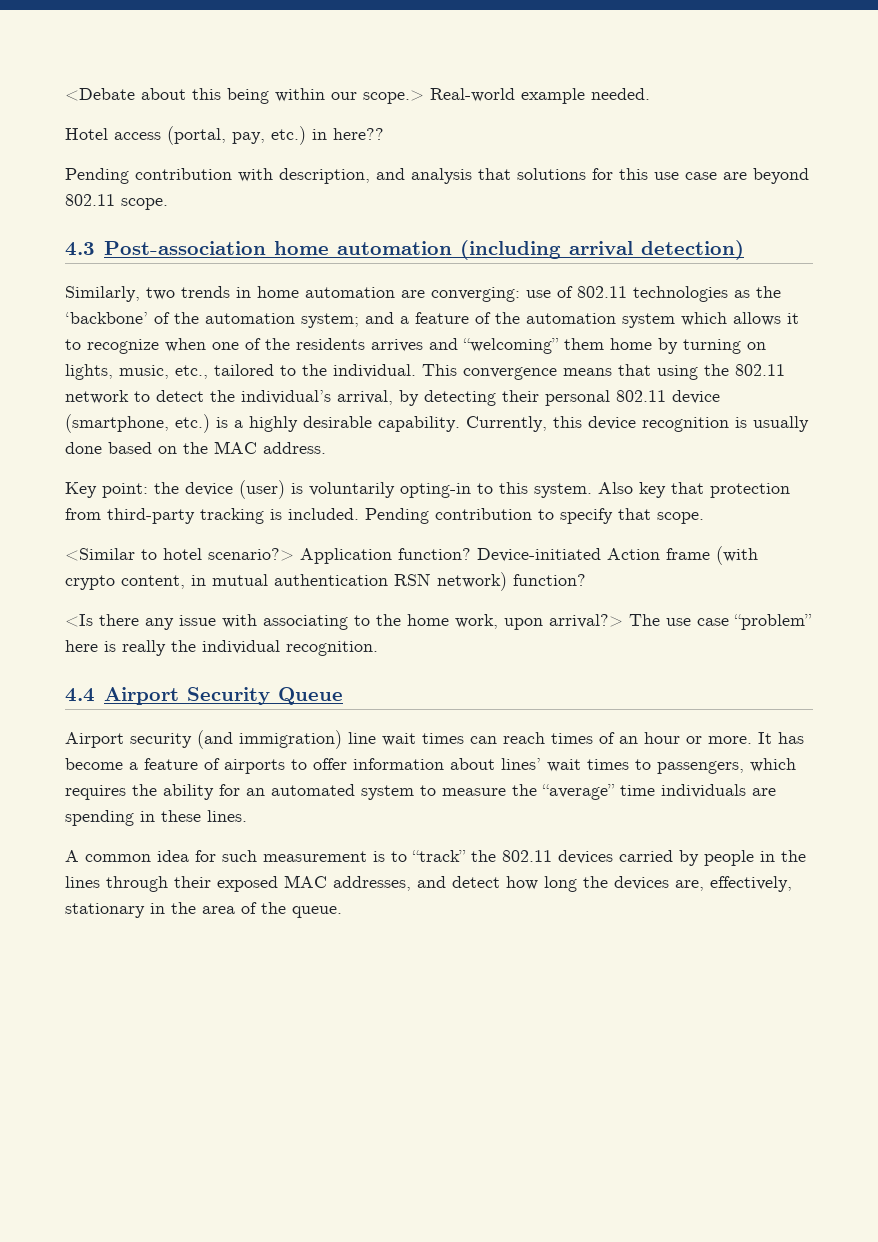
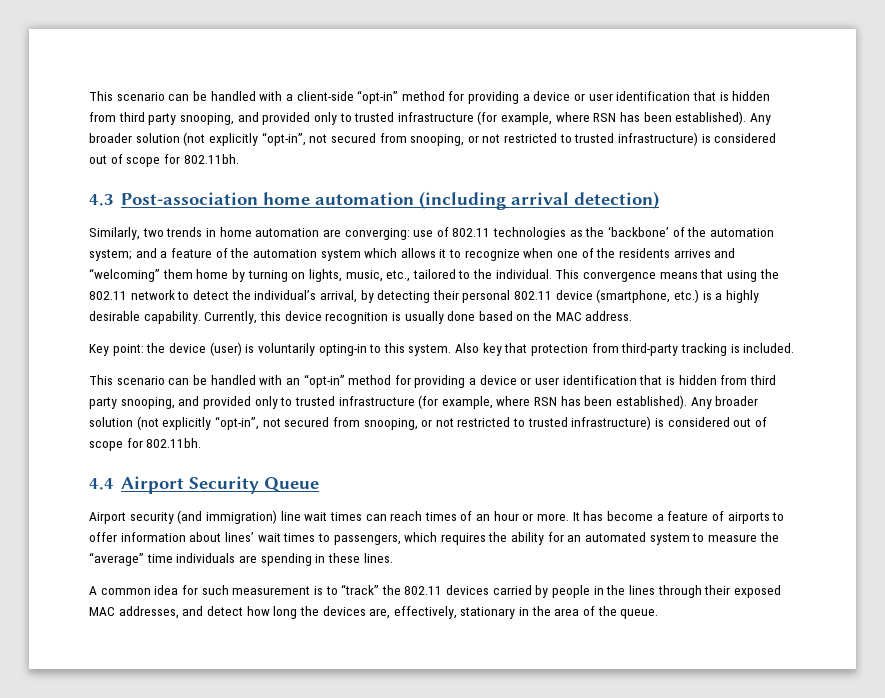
- <Debate about this being within our scope.> Real-world example needed.
- Hotel access (portal, pay, etc.) in here??
- Pending contribution with description, and analysis that solutions for this use case are beyond 802.11 scope.
+ This scenario can be handled with a client-side “opt-in” method for providing a device or user identification that is hidden from third party snooping, and provided only to trusted infrastructure (for example, where RSN has been established). Any broader solution (not explicitly “opt-in”, not secured from snooping, or not restricted to trusted infrastructure) is considered out of scope for 802.11bh.
- Also key that protection from third-party tracking is included. Pending contribution to specify that scope.
- <Similar to hotel scenario?> Application function? Device-initiated Action frame (with crypto content, in mutual authentication RSN network) function?
- <Is there any issue with associating to the home work, upon arrival?> The use case “problem” here is really the individual recognition.
+ Also key that protection from third-party tracking is included.
+ This scenario can be handled with an “opt-in” method for providing a device or user identification that is hidden from third party snooping, and provided only to trusted infrastructure (for example, where RSN has been established). Any broader solution (not explicitly “opt-in”, not secured from snooping, or not restricted to trusted infrastructure) is considered out of scope for 802.11bh.

